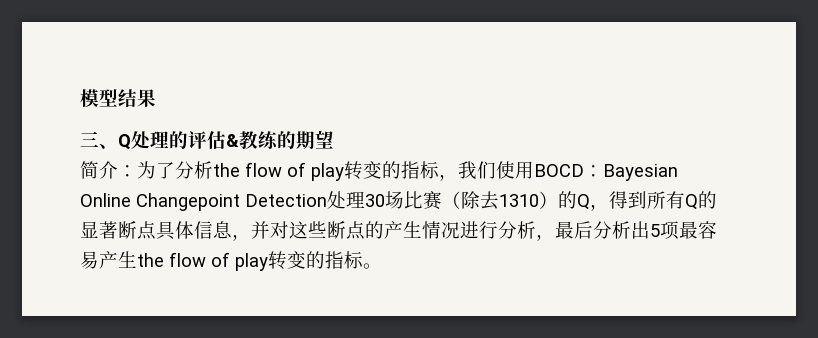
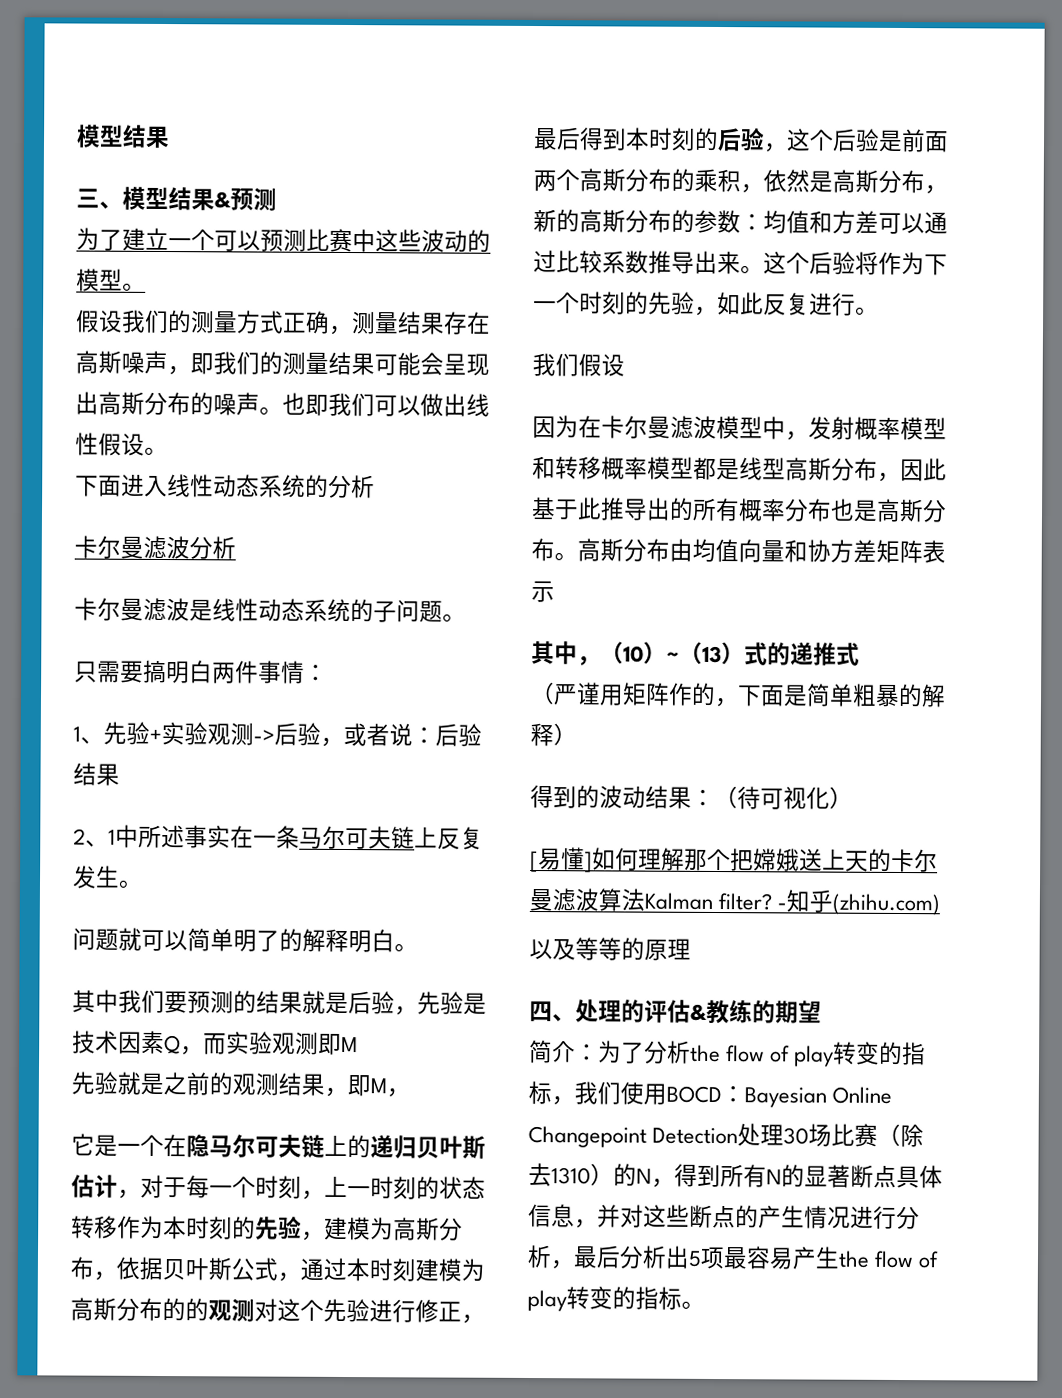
- 三、Q处理的评估&教练的期望
+ 三、模型结果&预测
+ 为了建立一个可以预测比赛中这些波动的模型。
+ 假设我们的测量方式正确，测量结果存在高斯噪声，即我们的测量结果可能会呈现出高斯分布的噪声。也即我们可以做出线性假设。
+ 下面进入线性动态系统的分析
+ 卡尔曼滤波分析
+ 卡尔曼滤波是线性动态系统的子问题。
+ 只需要搞明白两件事情：
+ 1、先验+实验观测->后验，或者说：后验结果
+ 2、1中所述事实在一条马尔可夫链上反复发生。
+ 问题就可以简单明了的解释明白。
+ 其中我们要预测的结果就是后验，先验是技术因素Q，而实验观测即M
+ 先验就是之前的观测结果，即M，
+ 它是一个在隐马尔可夫链上的递归贝叶斯估计，对于每一个时刻，上一时刻的状态转移作为本时刻的先验，建模为高斯分布，依据贝叶斯公式，通过本时刻建模为高斯分布的的观测对这个先验进行修正，最后得到本时刻的后验，这个后验是前面两个高斯分布的乘积，依然是高斯分布，新的高斯分布的参数：均值和方差可以通过比较系数推导出来。这个后验将作为下一个时刻的先验，如此反复进行。
+ 我们假设
+ 因为在卡尔曼滤波模型中，发射概率模型和转移概率模型都是线型高斯分布，因此基于此推导出的所有概率分布也是高斯分布。高斯分布由均值向量和协方差矩阵表示
+ 其中，（10）~（13）式的递推式
+ （严谨用矩阵作的，下面是简单粗暴的解释）
+ 得到的波动结果：（待可视化）
+ [易懂]如何理解那个把嫦娥送上天的卡尔曼滤波算法Kalman filter? -知乎(zhihu.com)
+ 以及等等的原理
+ 四、处理的评估&教练的期望
- 简介：为了分析the flow of play转变的指标，我们使用BOCD：Bayesian Online Changepoint Detection处理30场比赛（除去1310）的Q，得到所有Q的显著断点具体信息，并对这些断点的产生情况进行分析，最后分析出5项最容易产生the flow of play转变的指标。
+ 简介：为了分析the flow of play转变的指标，我们使用BOCD：Bayesian Online Changepoint Detection处理30场比赛（除去1310）的N，得到所有N的显著断点具体信息，并对这些断点的产生情况进行分析，最后分析出5项最容易产生the flow of play转变的指标。

